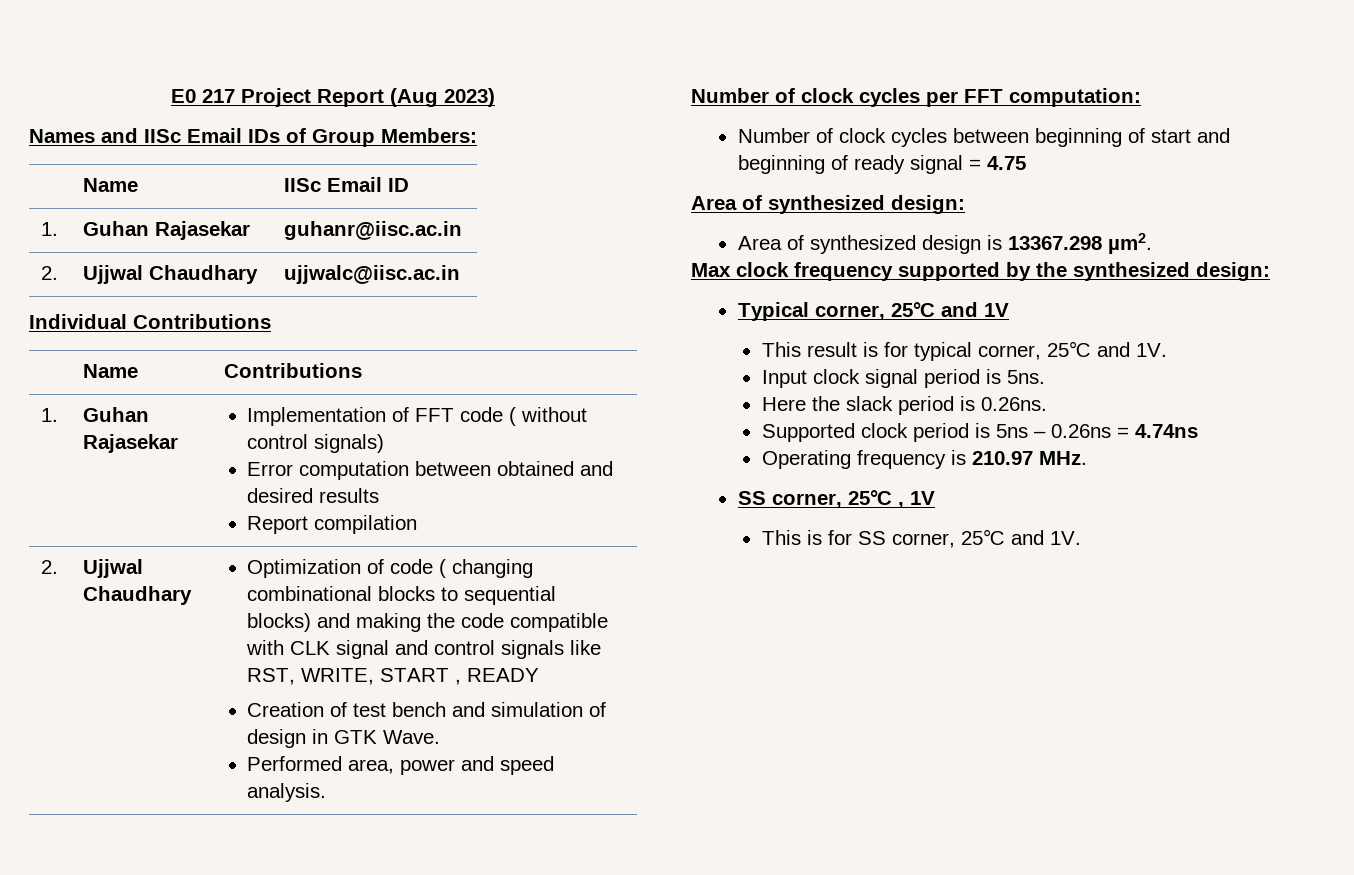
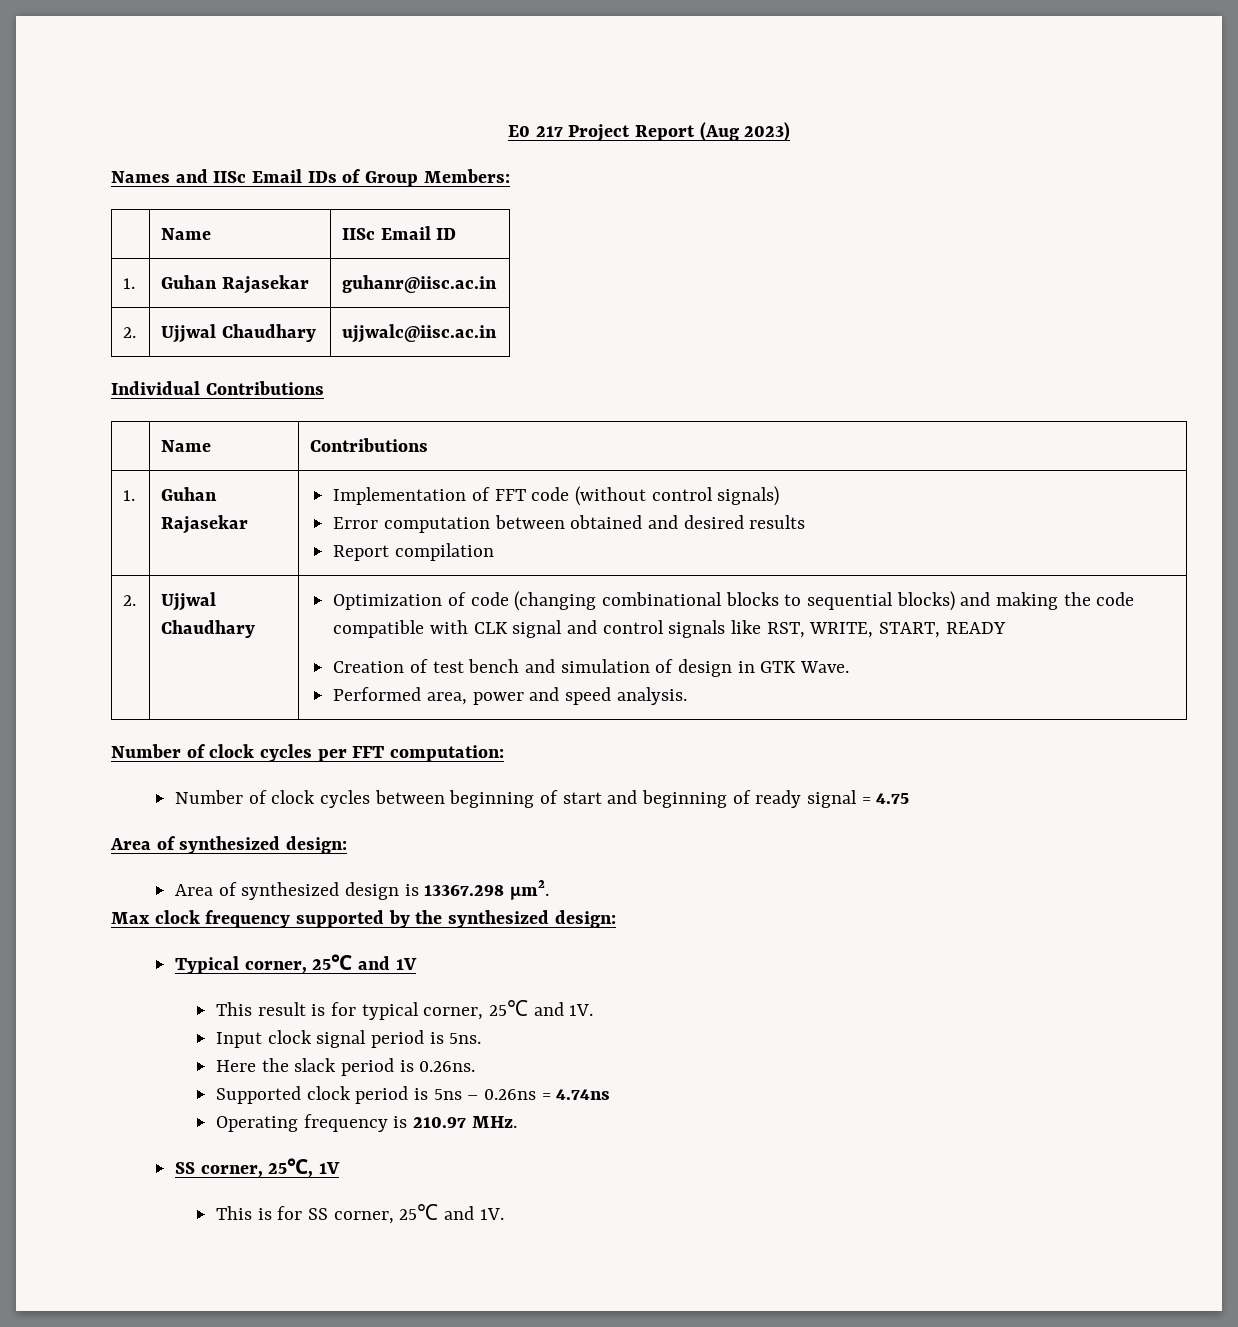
- 1. | Guhan Rajasekar | Implementation of FFT code ( without control signals)
+ 1. | Guhan Rajasekar | Implementation of FFT code (without control signals)
- Optimization of code ( changing combinational blocks to sequential blocks) and making the code compatible with CLK signal and control signals like RST, WRITE, START , READY
+ Optimization of code (changing combinational blocks to sequential blocks) and making the code compatible with CLK signal and control signals like RST, WRITE, START, READY
- SS corner, 25℃ , 1V
+ SS corner, 25℃, 1V

